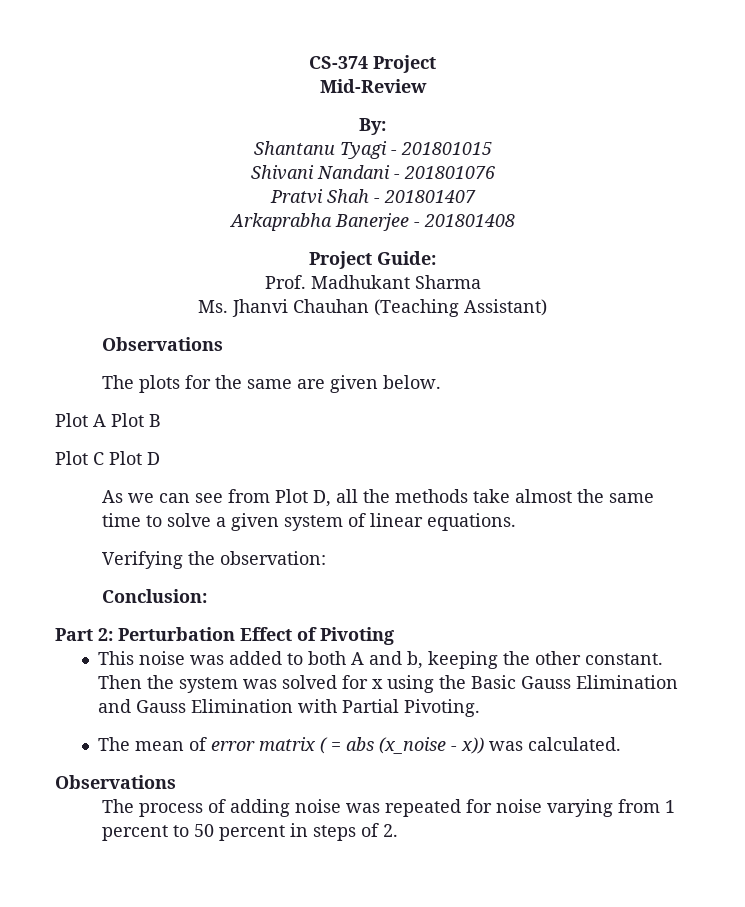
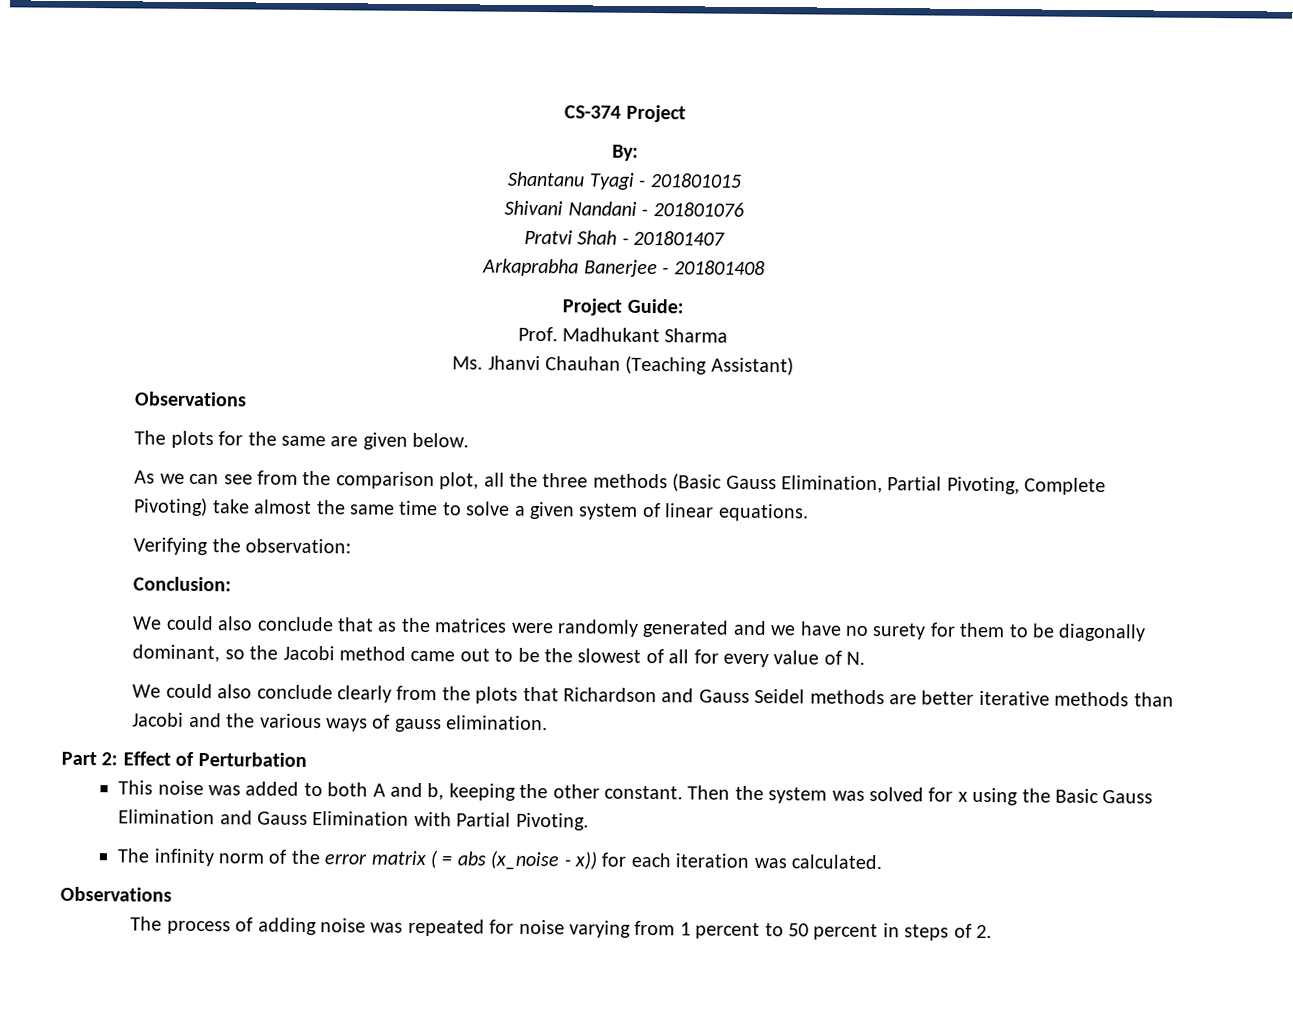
- Mid-Review
- Plot A Plot B
- Plot C Plot D
- As we can see from Plot D, all the methods take almost the same time to solve a given system of linear equations.
+ As we can see from the comparison plot, all the three methods (Basic Gauss Elimination, Partial Pivoting, Complete Pivoting) take almost the same time to solve a given system of linear equations.
+ We could also conclude that as the matrices were randomly generated and we have no surety for them to be diagonally dominant, so the Jacobi method came out to be the slowest of all for every value of N.
+ We could also conclude clearly from the plots that Richardson and Gauss Seidel methods are better iterative methods than Jacobi and the various ways of gauss elimination.
- Part 2: Perturbation Effect of Pivoting
+ Part 2: Effect of Perturbation
- The mean of error matrix ( = abs (x_noise - x)) was calculated.
+ The infinity norm of the error matrix ( = abs (x_noise - x)) for each iteration was calculated.

